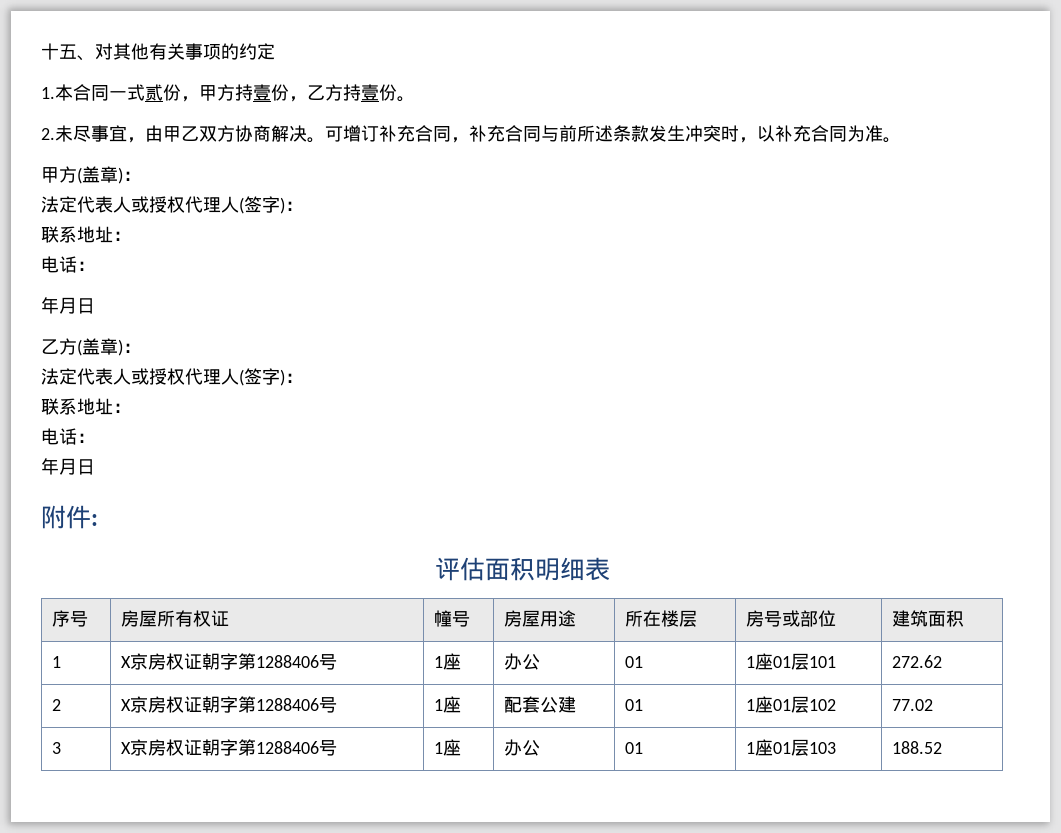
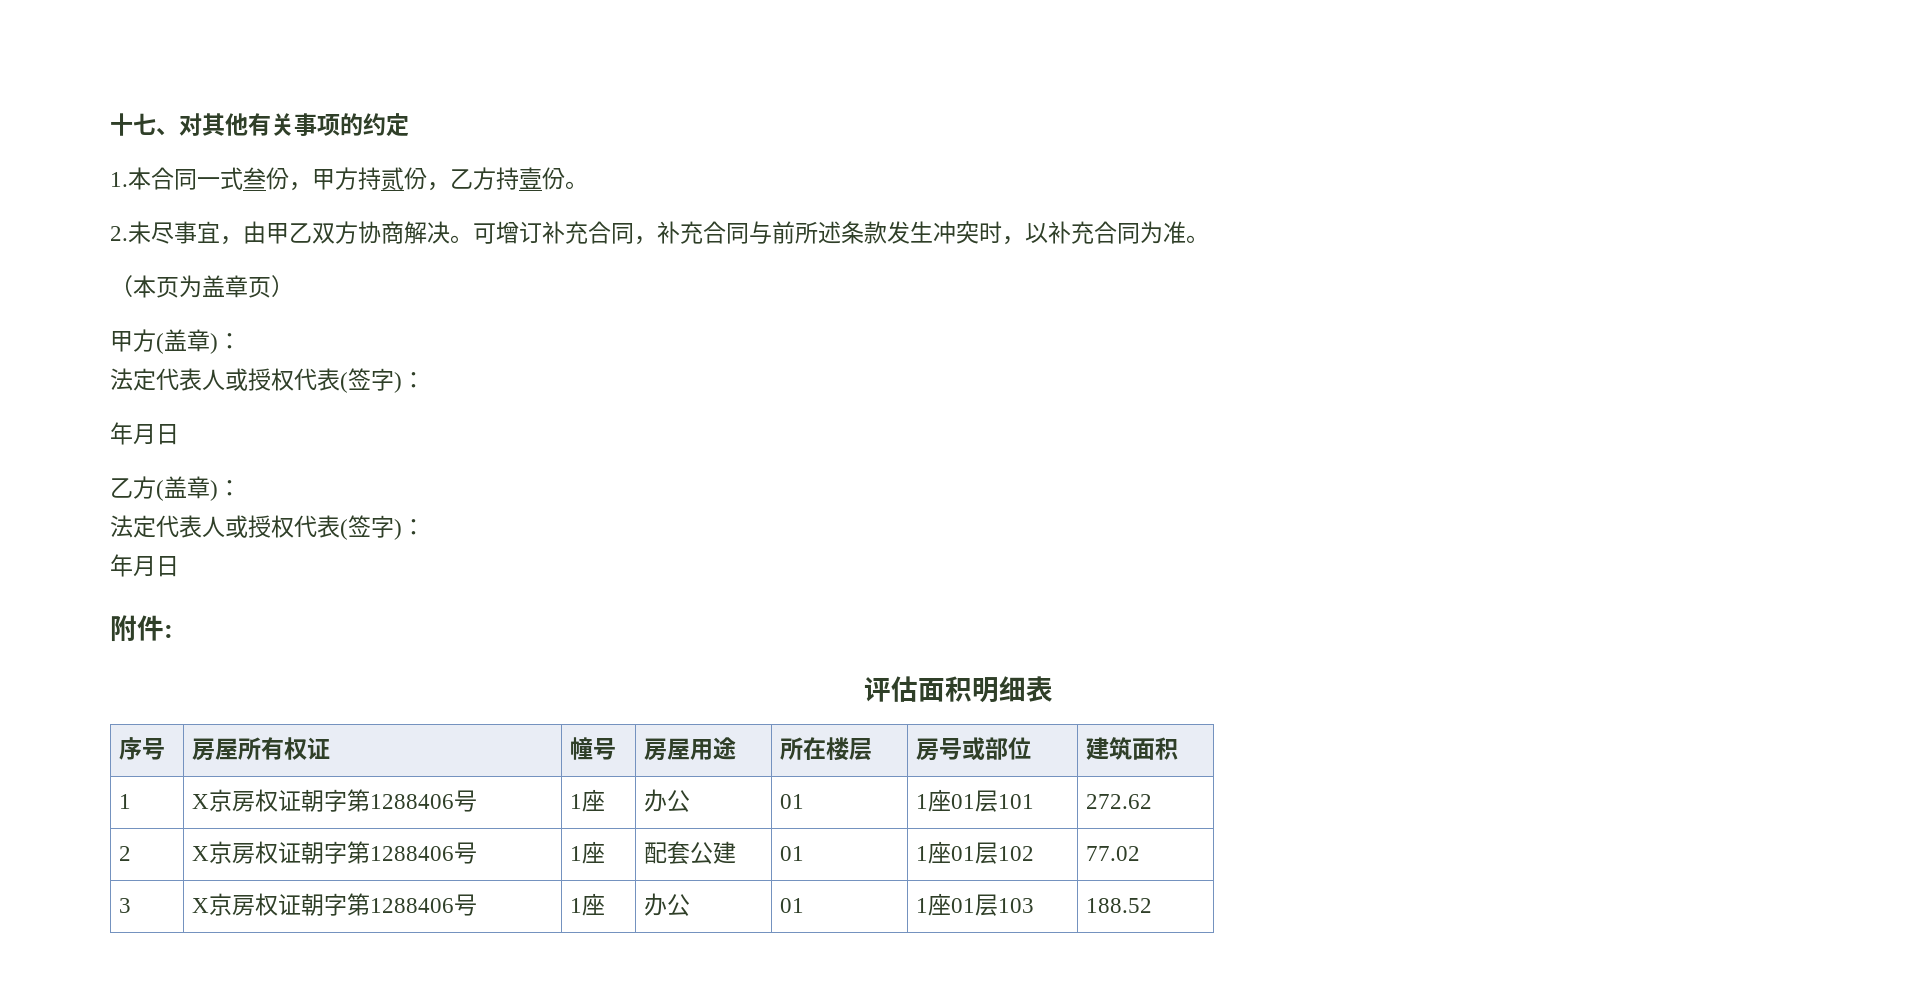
- 十五、对其他有关事项的约定
+ 十七、对其他有关事项的约定
- 1.本合同一式贰份，甲方持壹份，乙方持壹份。
+ 1.本合同一式叁份，甲方持贰份，乙方持壹份。
+ （本页为盖章页）
  甲方(盖章)：
- 法定代表人或授权代理人(签字)：
- 联系地址：
- 电话：
+ 法定代表人或授权代表(签字)：
  乙方(盖章)：
- 法定代表人或授权代理人(签字)：
- 联系地址：
- 电话：
+ 法定代表人或授权代表(签字)：

